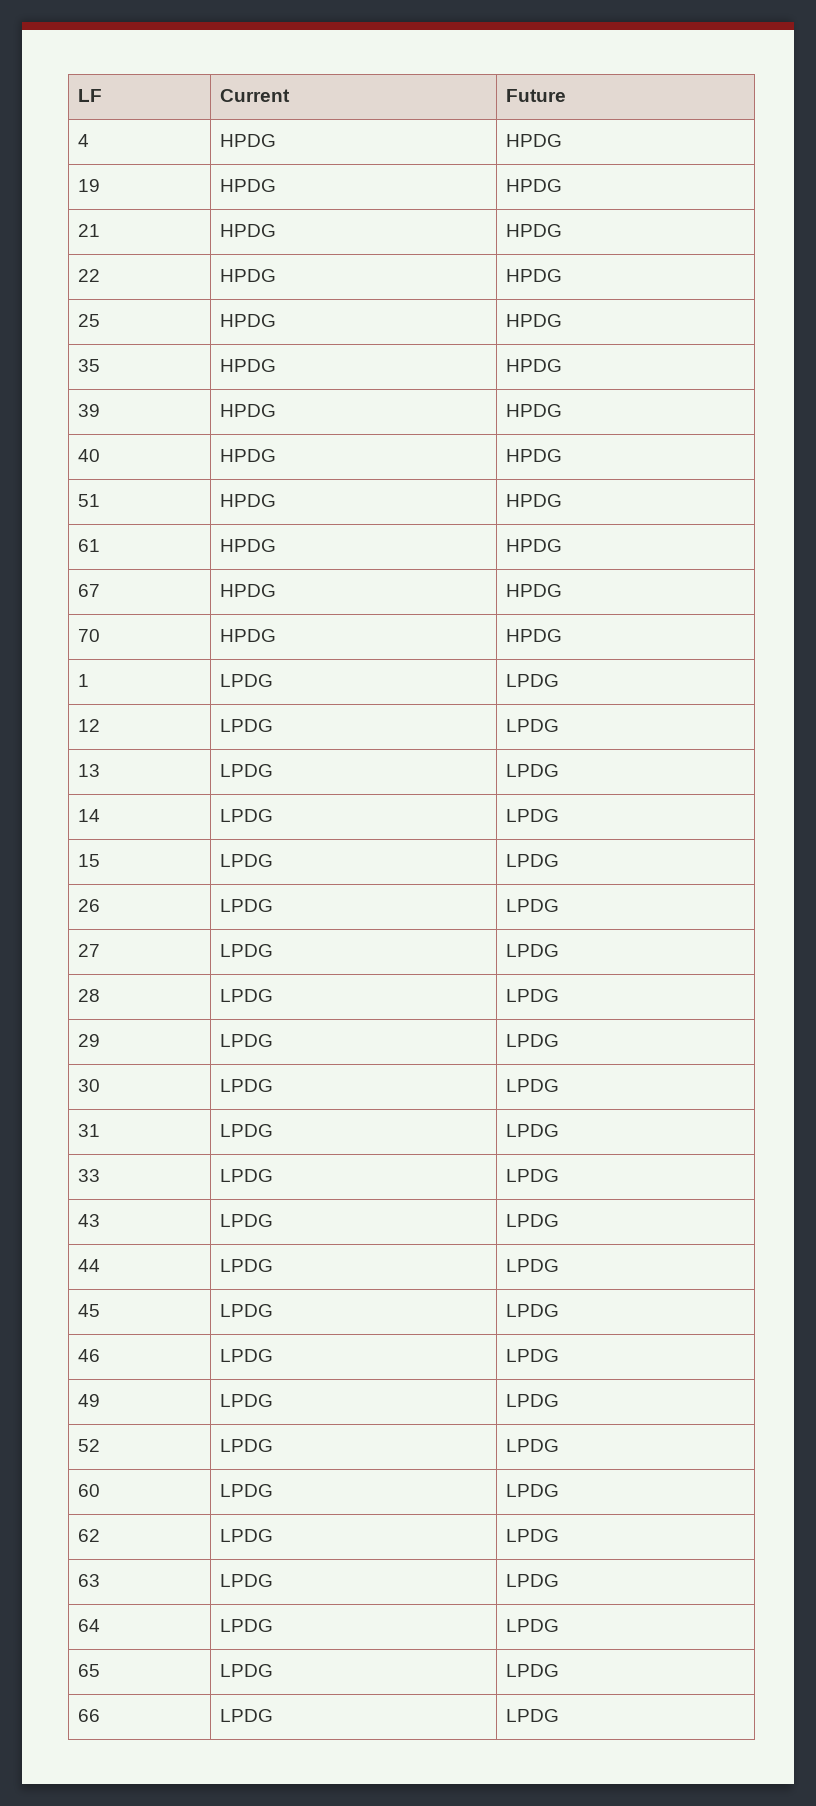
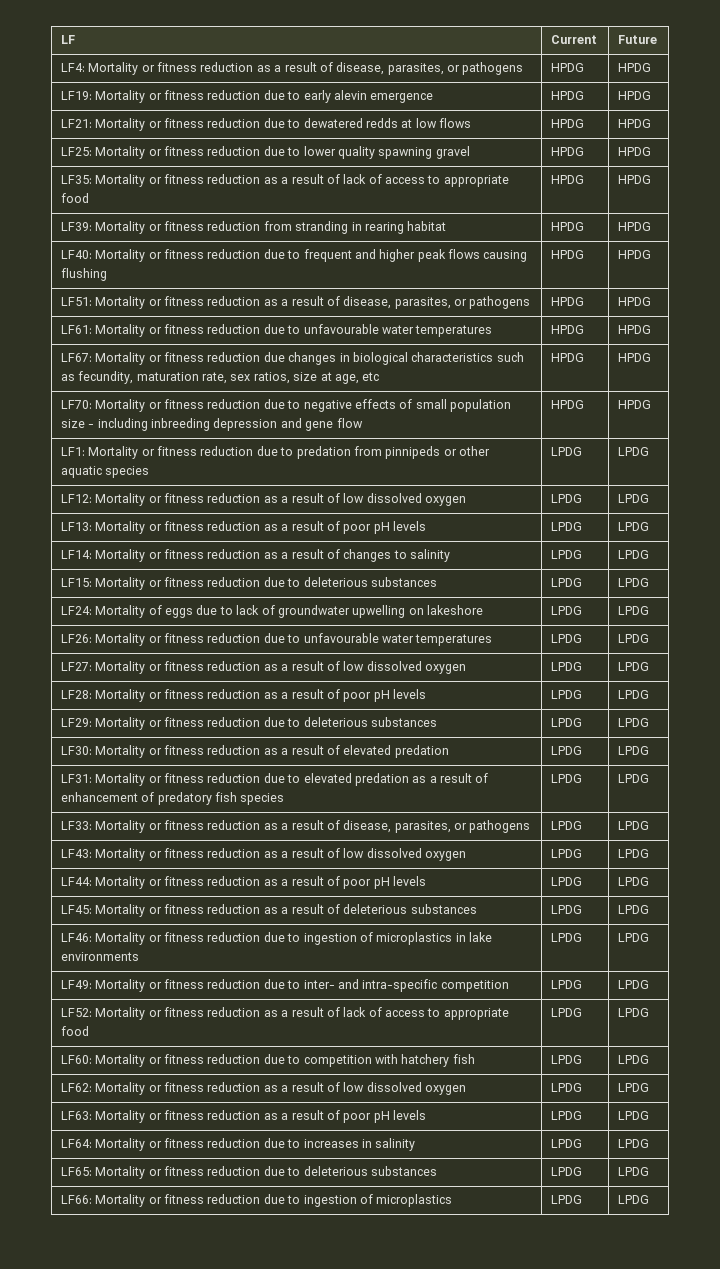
- 4 | HPDG | HPDG
- 19 | HPDG | HPDG
- 21 | HPDG | HPDG
- 22 | HPDG | HPDG
- 25 | HPDG | HPDG
- 35 | HPDG | HPDG
- 39 | HPDG | HPDG
- 40 | HPDG | HPDG
- 51 | HPDG | HPDG
- 61 | HPDG | HPDG
- 67 | HPDG | HPDG
- 70 | HPDG | HPDG
- 1 | LPDG | LPDG
- 12 | LPDG | LPDG
- 13 | LPDG | LPDG
- 14 | LPDG | LPDG
- 15 | LPDG | LPDG
- 26 | LPDG | LPDG
- 27 | LPDG | LPDG
- 28 | LPDG | LPDG
- 29 | LPDG | LPDG
- 30 | LPDG | LPDG
- 31 | LPDG | LPDG
- 33 | LPDG | LPDG
- 43 | LPDG | LPDG
- 44 | LPDG | LPDG
- 45 | LPDG | LPDG
- 46 | LPDG | LPDG
- 49 | LPDG | LPDG
- 52 | LPDG | LPDG
- 60 | LPDG | LPDG
- 62 | LPDG | LPDG
- 63 | LPDG | LPDG
- 64 | LPDG | LPDG
- 65 | LPDG | LPDG
- 66 | LPDG | LPDG
+ LF4: Mortality or fitness reduction as a result of disease, parasites, or pathogens | HPDG | HPDG
+ LF19: Mortality or fitness reduction due to early alevin emergence | HPDG | HPDG
+ LF21: Mortality or fitness reduction due to dewatered redds at low flows | HPDG | HPDG
+ LF25: Mortality or fitness reduction due to lower quality spawning gravel | HPDG | HPDG
+ LF35: Mortality or fitness reduction as a result of lack of access to appropriate food | HPDG | HPDG
+ LF39: Mortality or fitness reduction from stranding in rearing habitat | HPDG | HPDG
+ LF40: Mortality or fitness reduction due to frequent and higher peak flows causing flushing | HPDG | HPDG
+ LF51: Mortality or fitness reduction as a result of disease, parasites, or pathogens | HPDG | HPDG
+ LF61: Mortality or fitness reduction due to unfavourable water temperatures | HPDG | HPDG
+ LF67: Mortality or fitness reduction due changes in biological characteristics such as fecundity, maturation rate, sex ratios, size at age, etc | HPDG | HPDG
+ LF70: Mortality or fitness reduction due to negative effects of small population size - including inbreeding depression and gene flow | HPDG | HPDG
+ LF1: Mortality or fitness reduction due to predation from pinnipeds or other aquatic species | LPDG | LPDG
+ LF12: Mortality or fitness reduction as a result of low dissolved oxygen | LPDG | LPDG
+ LF13: Mortality or fitness reduction as a result of poor pH levels | LPDG | LPDG
+ LF14: Mortality or fitness reduction as a result of changes to salinity | LPDG | LPDG
+ LF15: Mortality or fitness reduction due to deleterious substances | LPDG | LPDG
+ LF24: Mortality of eggs due to lack of groundwater upwelling on lakeshore | LPDG | LPDG
+ LF26: Mortality or fitness reduction due to unfavourable water temperatures | LPDG | LPDG
+ LF27: Mortality or fitness reduction as a result of low dissolved oxygen | LPDG | LPDG
+ LF28: Mortality or fitness reduction as a result of poor pH levels | LPDG | LPDG
+ LF29: Mortality or fitness reduction due to deleterious substances | LPDG | LPDG
+ LF30: Mortality or fitness reduction as a result of elevated predation | LPDG | LPDG
+ LF31: Mortality or fitness reduction due to elevated predation as a result of enhancement of predatory fish species | LPDG | LPDG
+ LF33: Mortality or fitness reduction as a result of disease, parasites, or pathogens | LPDG | LPDG
+ LF43: Mortality or fitness reduction as a result of low dissolved oxygen | LPDG | LPDG
+ LF44: Mortality or fitness reduction as a result of poor pH levels | LPDG | LPDG
+ LF45: Mortality or fitness reduction as a result of deleterious substances | LPDG | LPDG
+ LF46: Mortality or fitness reduction due to ingestion of microplastics in lake environments | LPDG | LPDG
+ LF49: Mortality or fitness reduction due to inter- and intra-specific competition | LPDG | LPDG
+ LF52: Mortality or fitness reduction as a result of lack of access to appropriate food | LPDG | LPDG
+ LF60: Mortality or fitness reduction due to competition with hatchery fish | LPDG | LPDG
+ LF62: Mortality or fitness reduction as a result of low dissolved oxygen | LPDG | LPDG
+ LF63: Mortality or fitness reduction as a result of poor pH levels | LPDG | LPDG
+ LF64: Mortality or fitness reduction due to increases in salinity | LPDG | LPDG
+ LF65: Mortality or fitness reduction due to deleterious substances | LPDG | LPDG
+ LF66: Mortality or fitness reduction due to ingestion of microplastics | LPDG | LPDG

